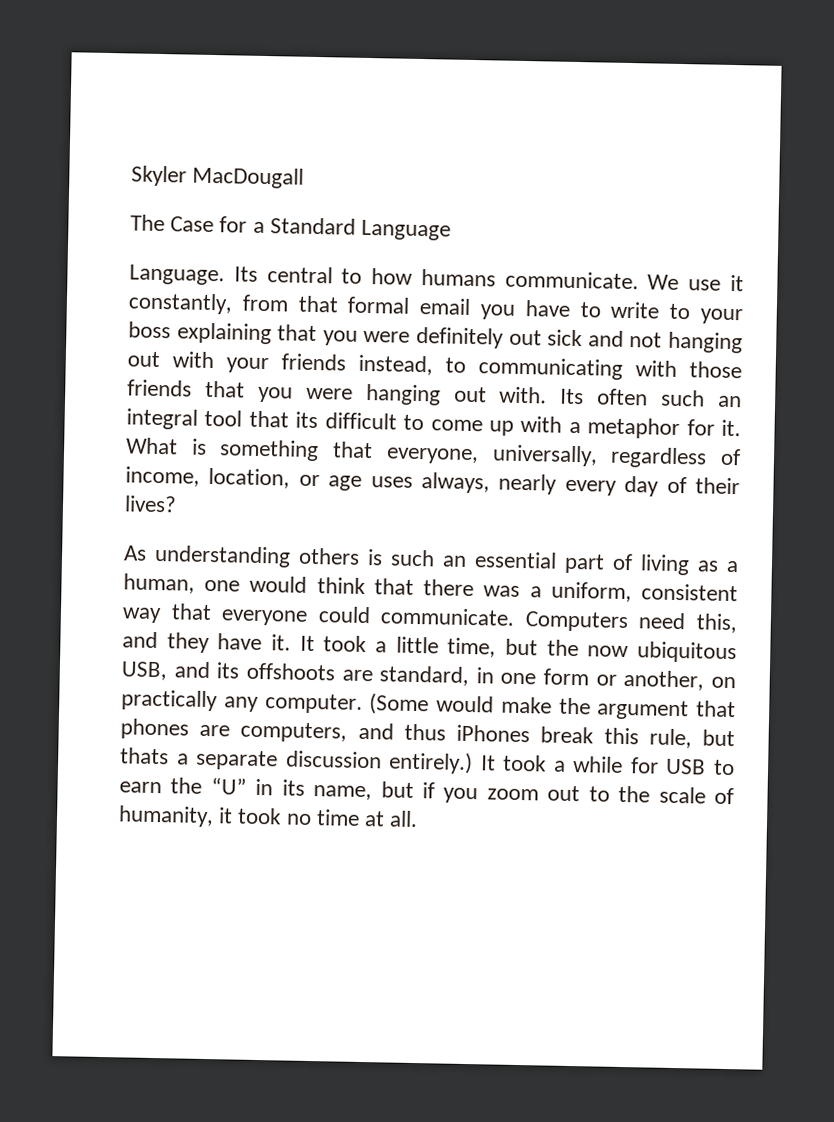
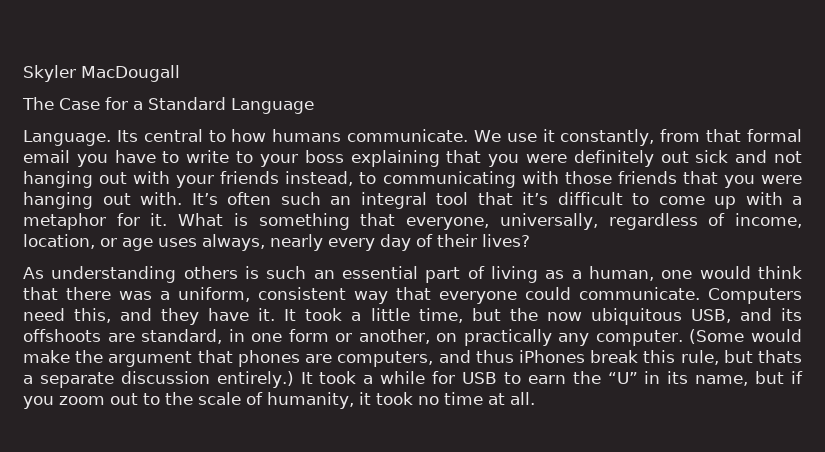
- Its often such an integral tool that its difficult to come up with a metaphor for it.
+ It’s often such an integral tool that it’s difficult to come up with a metaphor for it.

